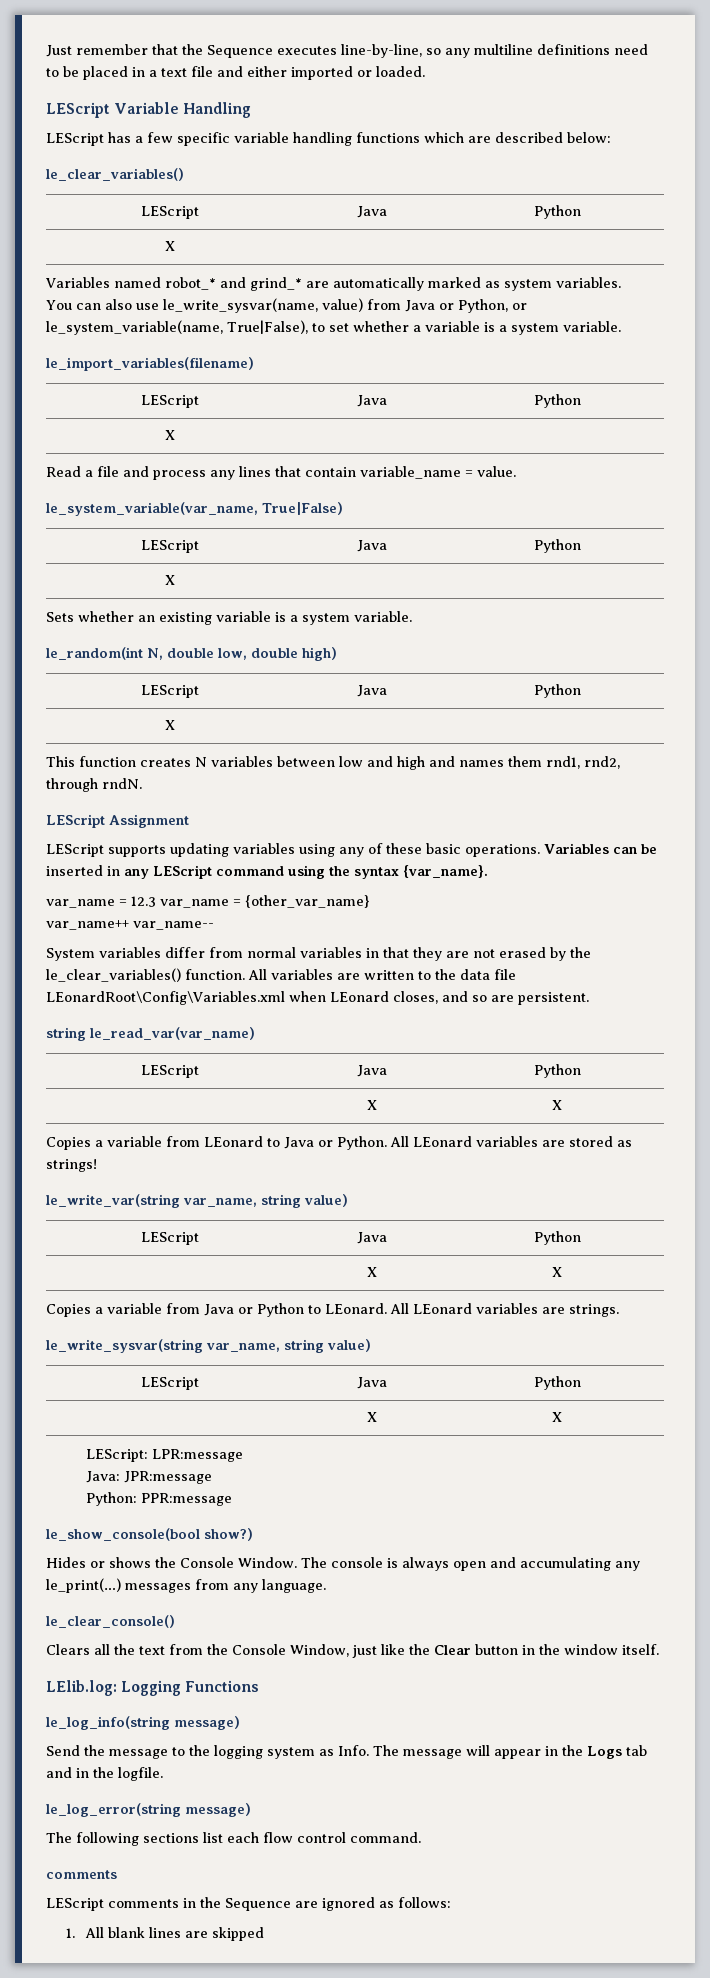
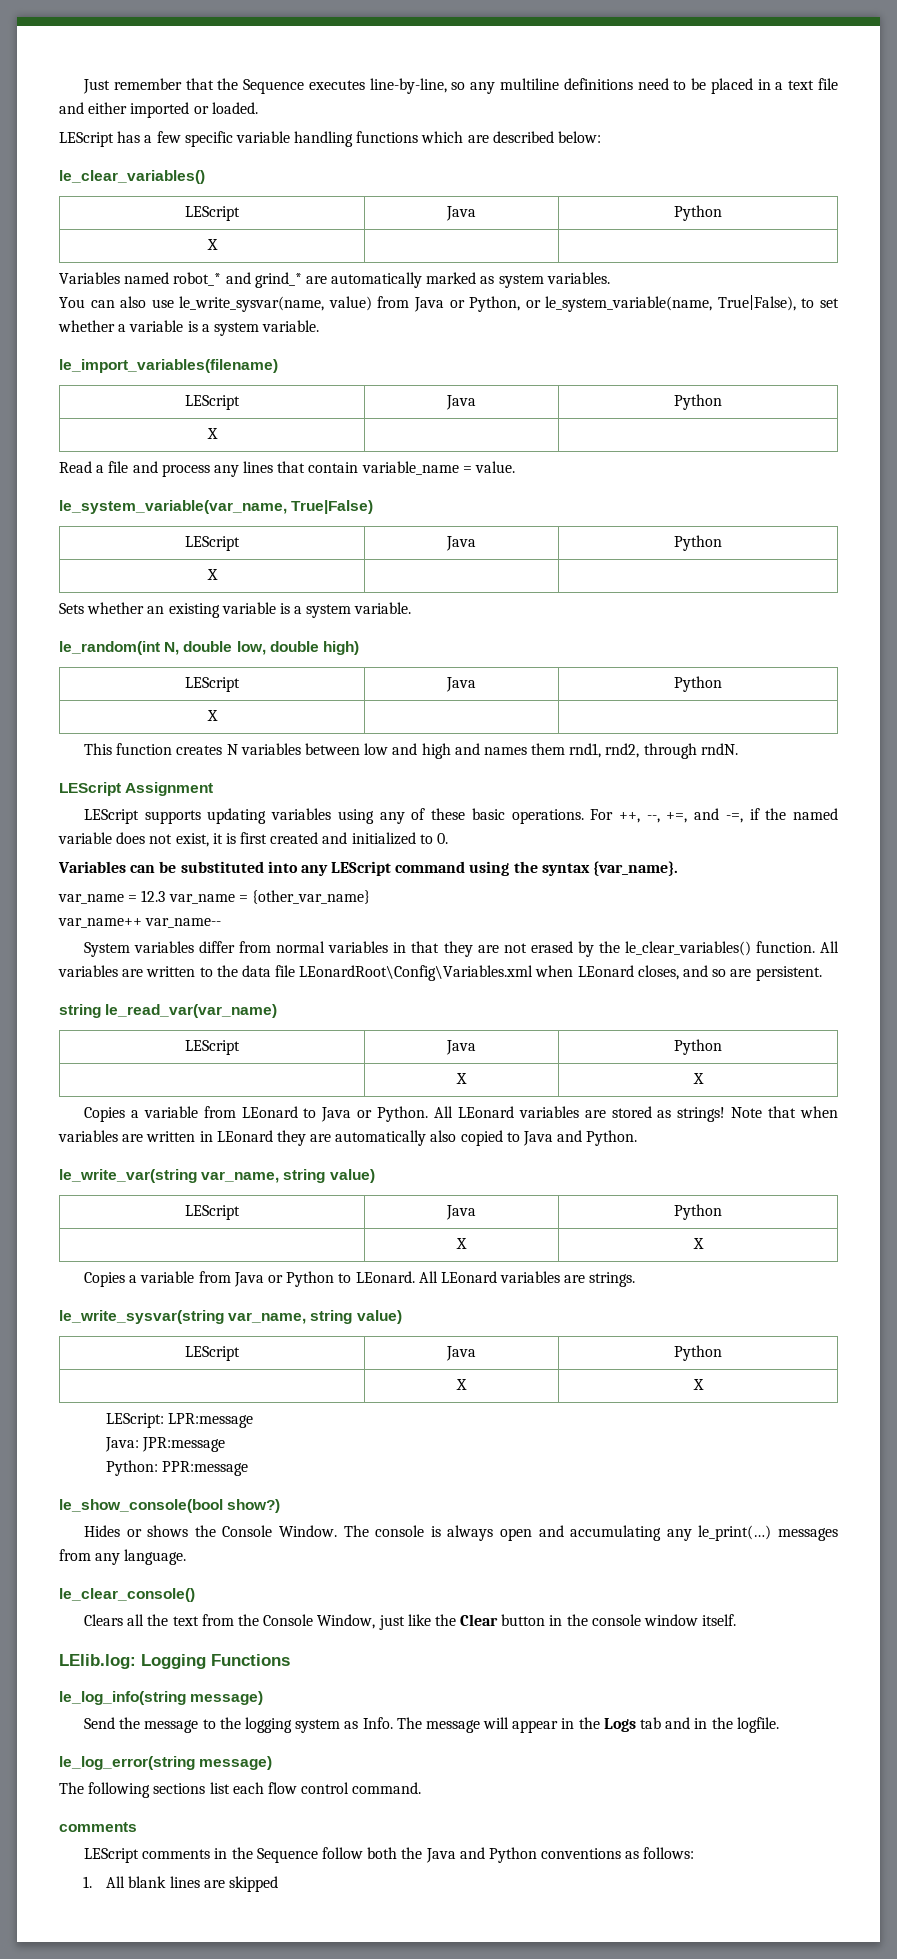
- LEScript Variable Handling
- LEScript supports updating variables using any of these basic operations. Variables can be inserted in any LEScript command using the syntax {var_name}.
+ LEScript supports updating variables using any of these basic operations. For ++, --, +=, and -=, if the named variable does not exist, it is first created and initialized to 0.
+ Variables can be substituted into any LEScript command using the syntax {var_name}.
+ Note that when variables are written in LEonard they are automatically also copied to Java and Python.
- Clears all the text from the Console Window, just like the Clear button in the window itself.
+ Clears all the text from the Console Window, just like the Clear button in the console window itself.
- LEScript comments in the Sequence are ignored as follows:
+ LEScript comments in the Sequence follow both the Java and Python conventions as follows:

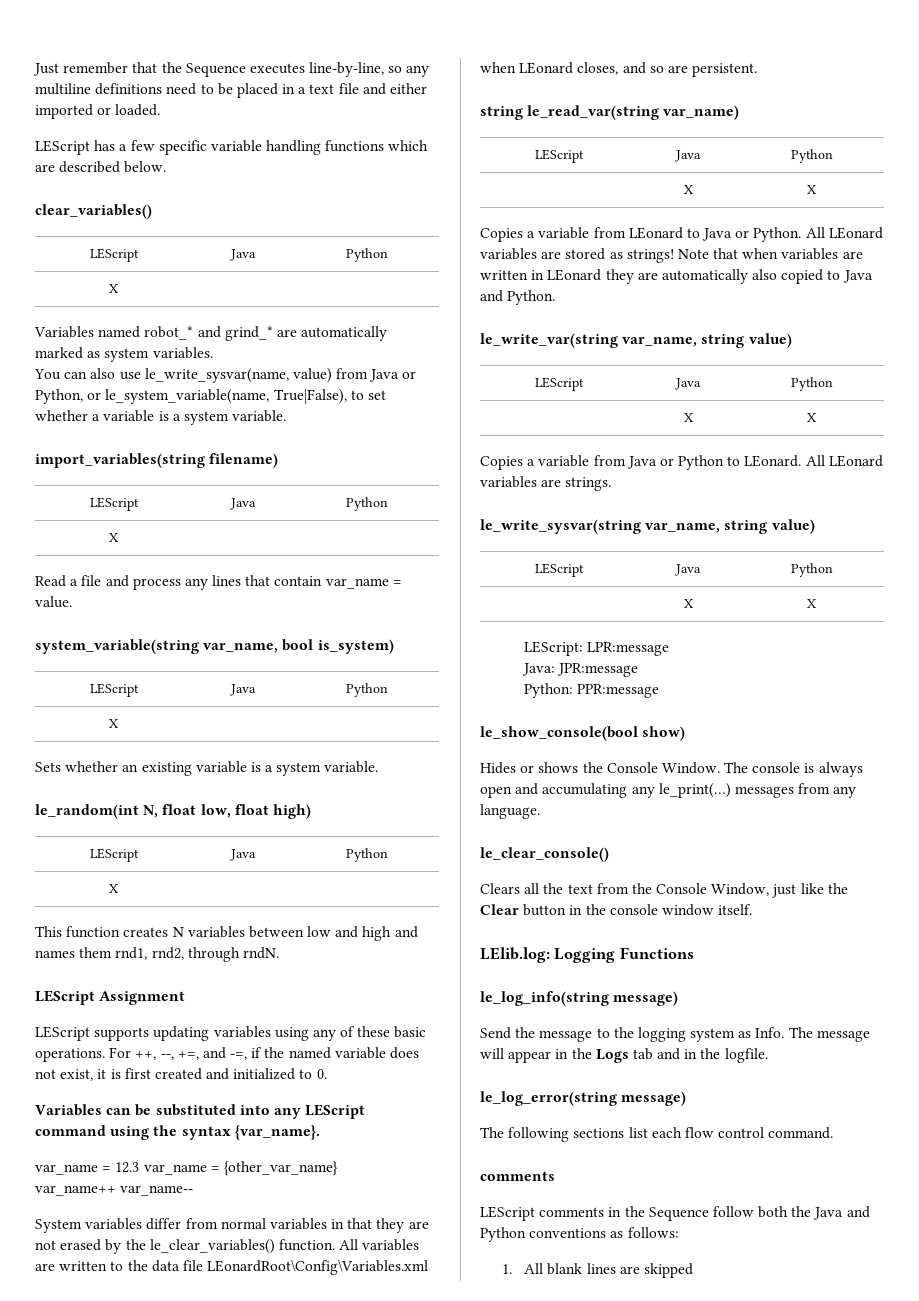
- LEScript has a few specific variable handling functions which are described below:
- le_clear_variables()
+ LEScript has a few specific variable handling functions which are described below.
+ clear_variables()
- le_import_variables(filename)
+ import_variables(string filename)
- Read a file and process any lines that contain variable_name = value.
+ Read a file and process any lines that contain var_name = value.
- le_system_variable(var_name, True|False)
+ system_variable(string var_name, bool is_system)
- le_random(int N, double low, double high)
+ le_random(int N, float low, float high)
- string le_read_var(var_name)
+ string le_read_var(string var_name)
- le_show_console(bool show?)
+ le_show_console(bool show)

